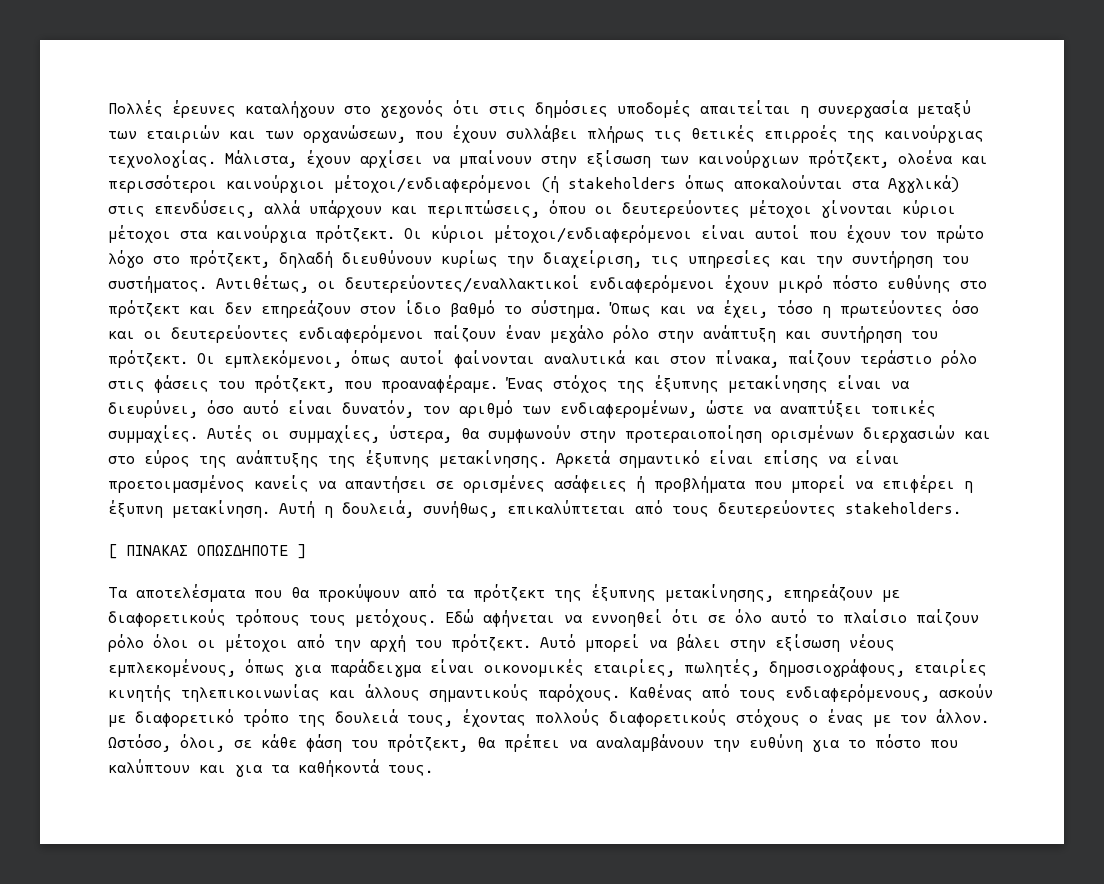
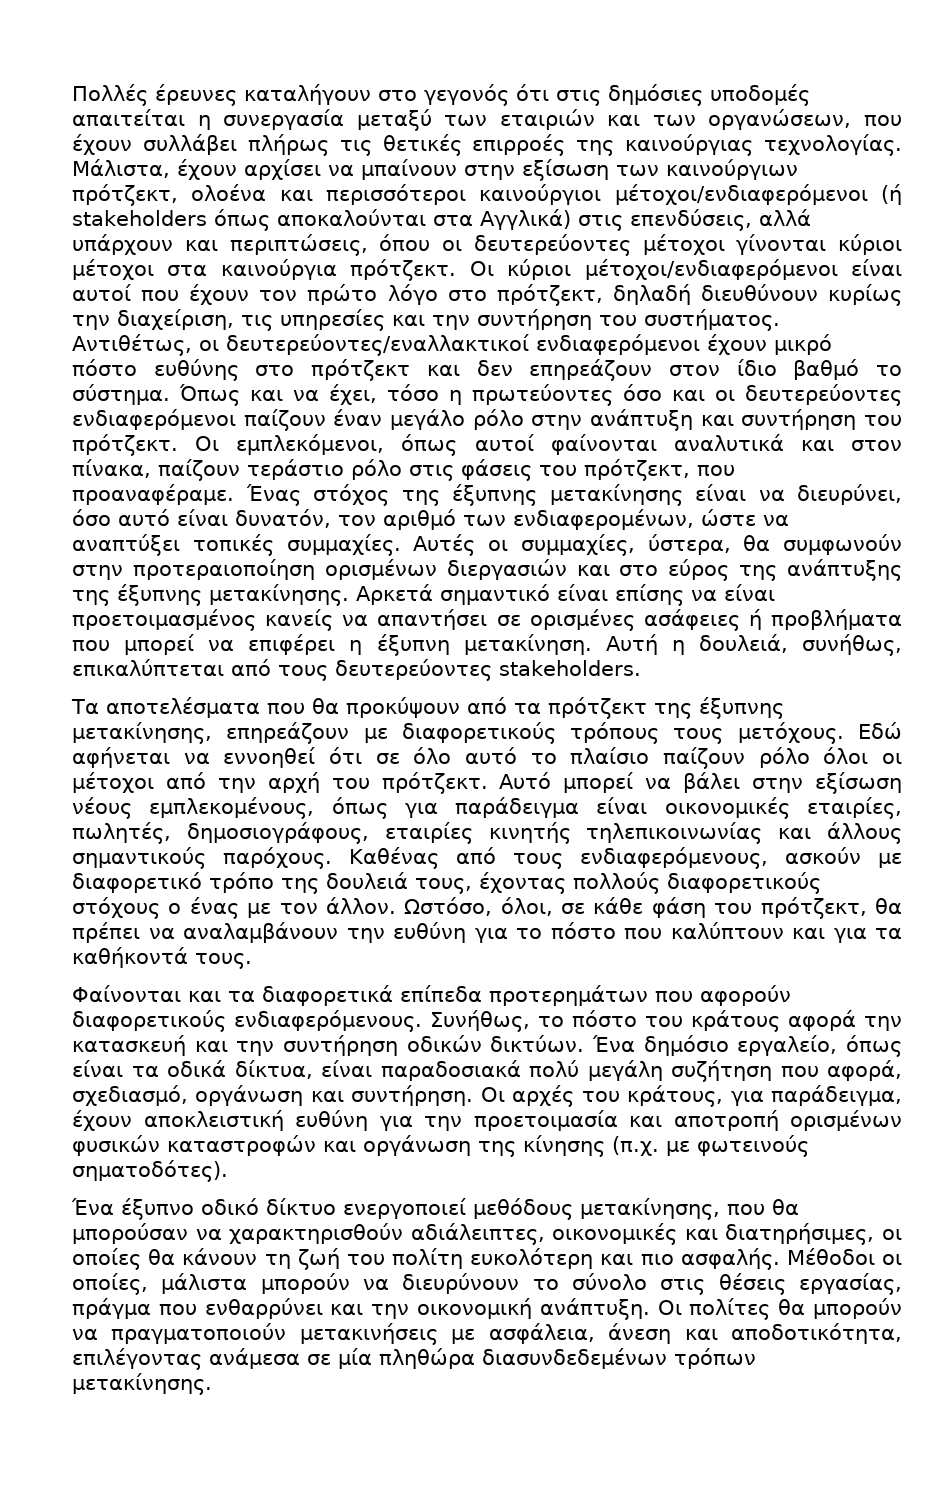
- [ ΠΙΝΑΚΑΣ ΟΠΩΣΔΗΠΟΤΕ ]
+ Φαίνονται και τα διαφορετικά επίπεδα προτερημάτων που αφορούν διαφορετικούς ενδιαφερόμενους. Συνήθως, το πόστο του κράτους αφορά την κατασκευή και την συντήρηση οδικών δικτύων. Ένα δημόσιο εργαλείο, όπως είναι τα οδικά δίκτυα, είναι παραδοσιακά πολύ μεγάλη συζήτηση που αφορά, σχεδιασμό, οργάνωση και συντήρηση. Οι αρχές του κράτους, για παράδειγμα, έχουν αποκλειστική ευθύνη για την προετοιμασία και αποτροπή ορισμένων φυσικών καταστροφών και οργάνωση της κίνησης (π.χ. με φωτεινούς σηματοδότες).
+ Ένα έξυπνο οδικό δίκτυο ενεργοποιεί μεθόδους μετακίνησης, που θα μπορούσαν να χαρακτηρισθούν αδιάλειπτες, οικονομικές και διατηρήσιμες, οι οποίες θα κάνουν τη ζωή του πολίτη ευκολότερη και πιο ασφαλής. Μέθοδοι οι οποίες, μάλιστα μπορούν να διευρύνουν το σύνολο στις θέσεις εργασίας, πράγμα που ενθαρρύνει και την οικονομική ανάπτυξη. Οι πολίτες θα μπορούν να πραγματοποιούν μετακινήσεις με ασφάλεια, άνεση και αποδοτικότητα, επιλέγοντας ανάμεσα σε μία πληθώρα διασυνδεδεμένων τρόπων μετακίνησης.

